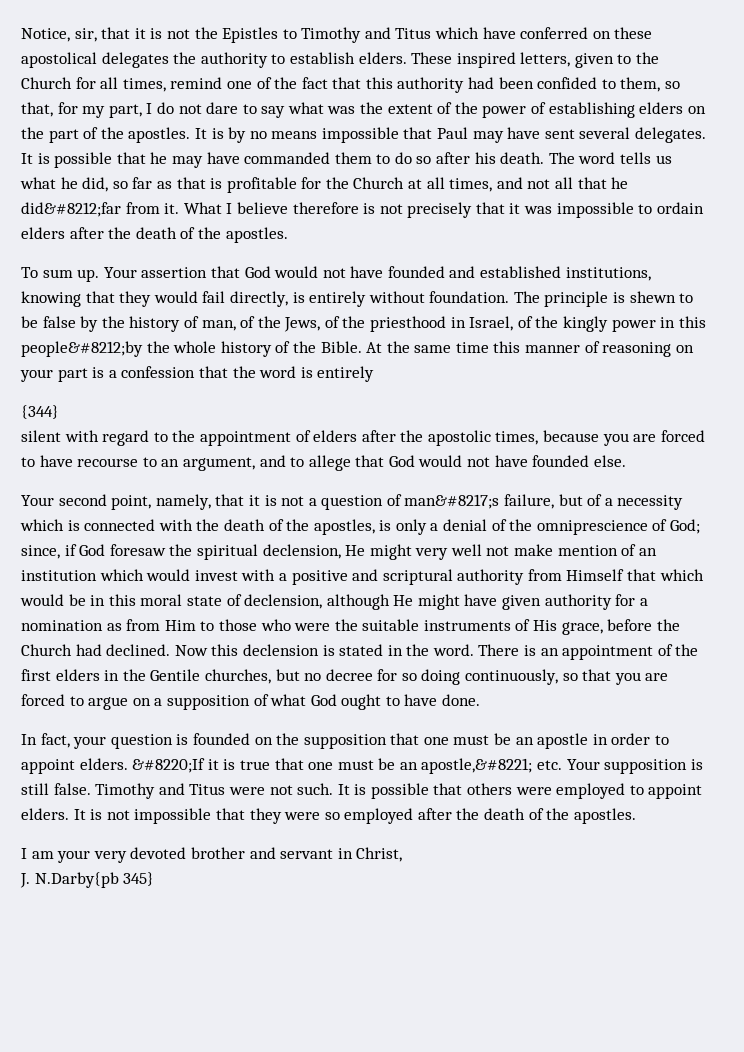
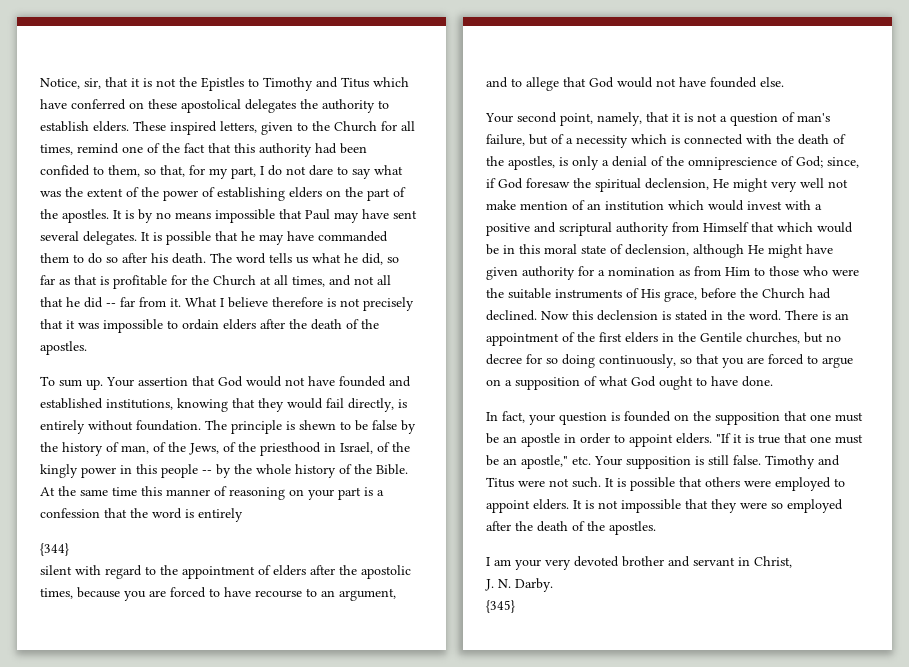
- The word tells us what he did, so far as that is profitable for the Church at all times, and not all that he did&#8212;far from it.
+ The word tells us what he did, so far as that is profitable for the Church at all times, and not all that he did -- far from it.
- The principle is shewn to be false by the history of man, of the Jews, of the priesthood in Israel, of the kingly power in this people&#8212;by the whole history of the Bible.
+ The principle is shewn to be false by the history of man, of the Jews, of the priesthood in Israel, of the kingly power in this people -- by the whole history of the Bible.
- Your second point, namely, that it is not a question of man&#8217;s failure, but of a necessity which is connected with the death of the apostles, is only a denial of the omniprescience of God;
+ Your second point, namely, that it is not a question of man's failure, but of a necessity which is connected with the death of the apostles, is only a denial of the omniprescience of God;
- &#8220;If it is true that one must be an apostle,&#8221; etc. Your supposition is still false.
+ "If it is true that one must be an apostle," etc. Your supposition is still false.
- J. N.Darby{pb 345}
+ J. N. Darby.
+ {345}

